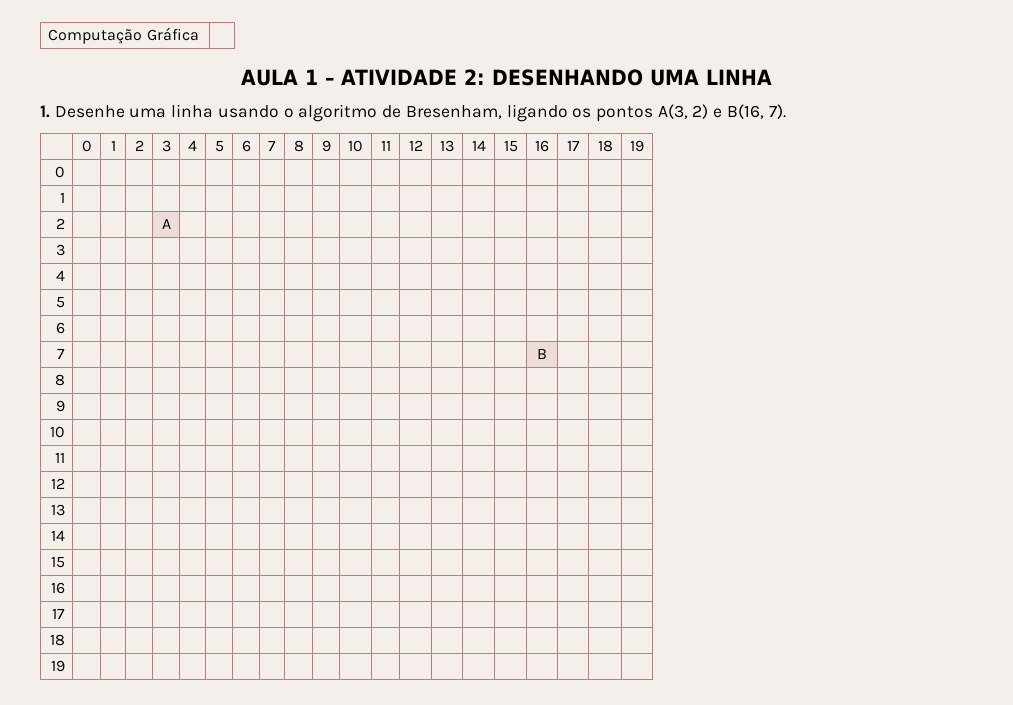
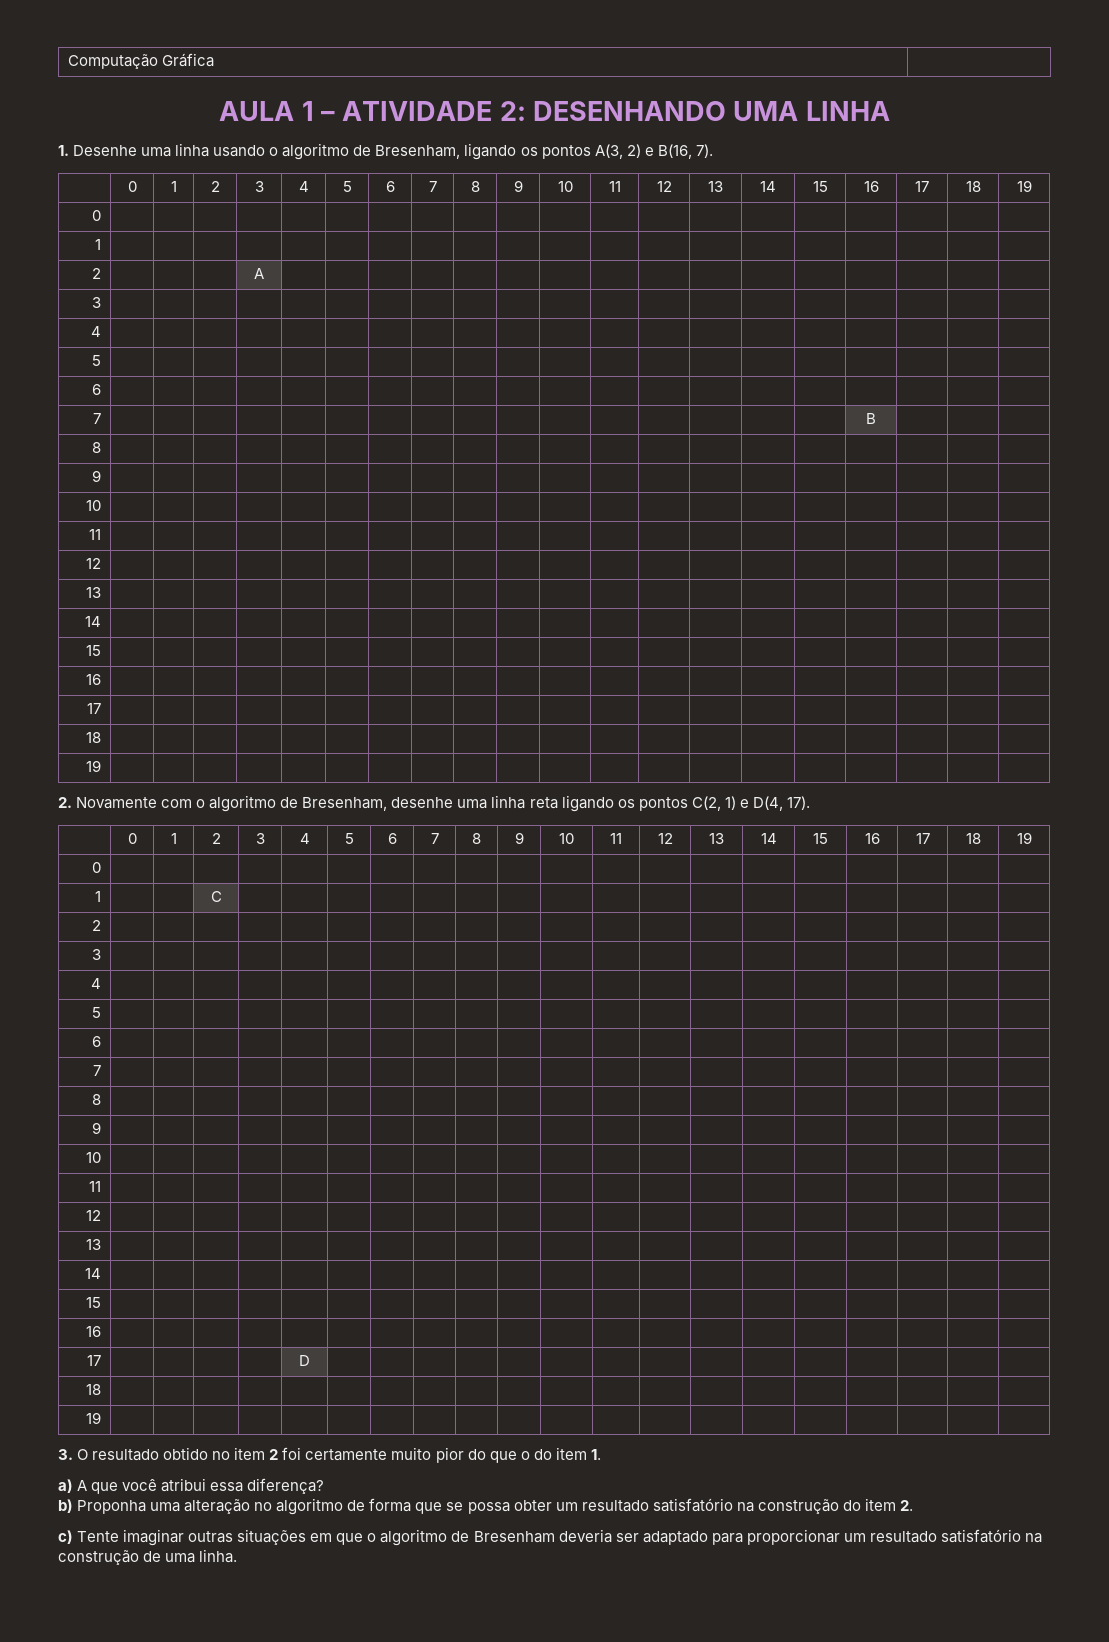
+ 2. Novamente com o algoritmo de Bresenham, desenhe uma linha reta ligando os pontos C(2, 1) e D(4, 17).
+ | 0 | 1 | 2 | 3 | 4 | 5 | 6 | 7 | 8 | 9 | 10 | 11 | 12 | 13 | 14 | 15 | 16 | 17 | 18 | 19
+ 0 | | | | | | | | | | | | | | | | | | | |
+ 1 | | | C | | | | | | | | | | | | | | | | |
+ 2 | | | | | | | | | | | | | | | | | | | |
+ 3 | | | | | | | | | | | | | | | | | | | |
+ 4 | | | | | | | | | | | | | | | | | | | |
+ 5 | | | | | | | | | | | | | | | | | | | |
+ 6 | | | | | | | | | | | | | | | | | | | |
+ 7 | | | | | | | | | | | | | | | | | | | |
+ 8 | | | | | | | | | | | | | | | | | | | |
+ 9 | | | | | | | | | | | | | | | | | | | |
+ 10 | | | | | | | | | | | | | | | | | | | |
+ 11 | | | | | | | | | | | | | | | | | | | |
+ 12 | | | | | | | | | | | | | | | | | | | |
+ 13 | | | | | | | | | | | | | | | | | | | |
+ 14 | | | | | | | | | | | | | | | | | | | |
+ 15 | | | | | | | | | | | | | | | | | | | |
+ 16 | | | | | | | | | | | | | | | | | | | |
+ 17 | | | | | D | | | | | | | | | | | | | | |
+ 18 | | | | | | | | | | | | | | | | | | | |
+ 19 | | | | | | | | | | | | | | | | | | | |
+ 3. O resultado obtido no item 2 foi certamente muito pior do que o do item 1.
+ a) A que você atribui essa diferença?
+ b) Proponha uma alteração no algoritmo de forma que se possa obter um resultado satisfatório na construção do item 2.
+ c) Tente imaginar outras situações em que o algoritmo de Bresenham deveria ser adaptado para proporcionar um resultado satisfatório na construção de uma linha.

